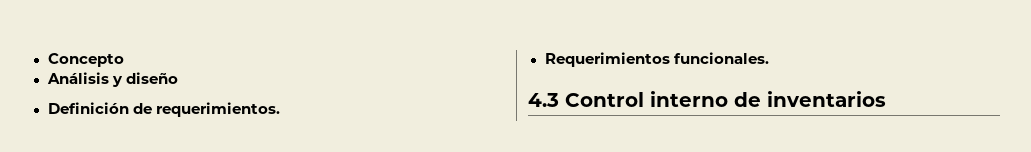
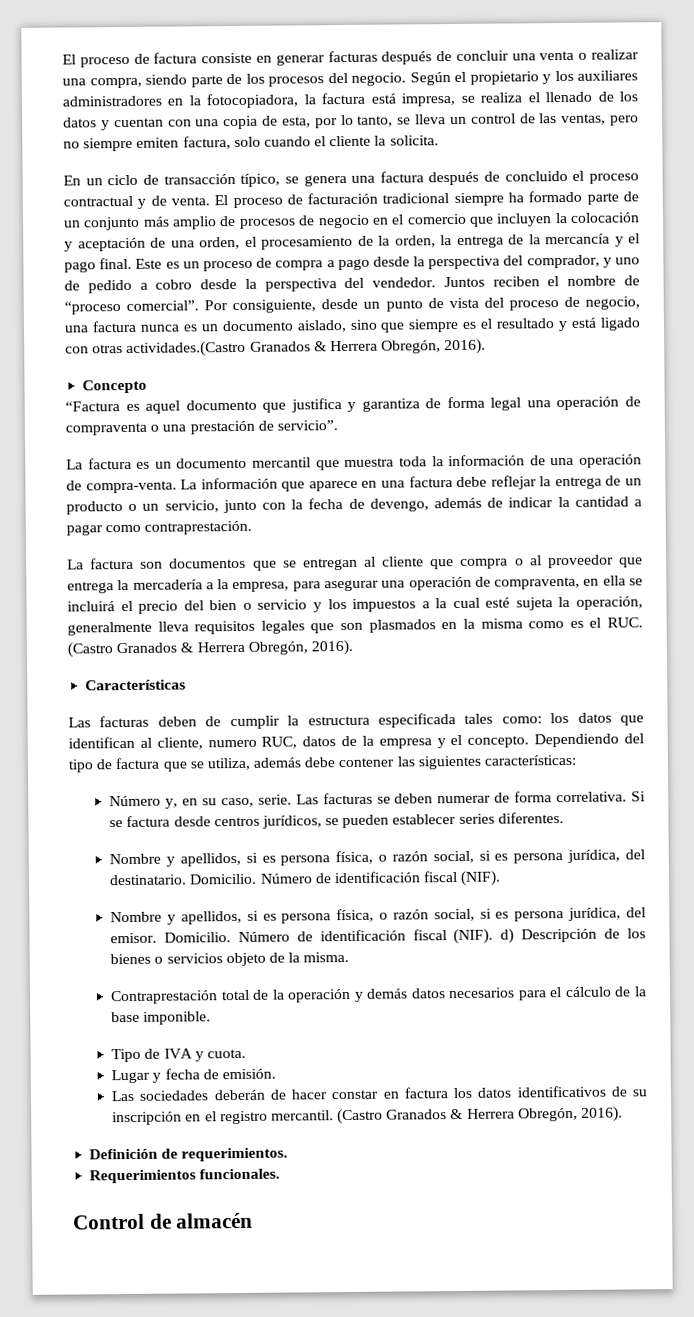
+ El proceso de factura consiste en generar facturas después de concluir una venta o realizar una compra, siendo parte de los procesos del negocio. Según el propietario y los auxiliares administradores en la fotocopiadora, la factura está impresa, se realiza el llenado de los datos y cuentan con una copia de esta, por lo tanto, se lleva un control de las ventas, pero no siempre emiten factura, solo cuando el cliente la solicita.
+ En un ciclo de transacción típico, se genera una factura después de concluido el proceso contractual y de venta. El proceso de facturación tradicional siempre ha formado parte de un conjunto más amplio de procesos de negocio en el comercio que incluyen la colocación y aceptación de una orden, el procesamiento de la orden, la entrega de la mercancía y el pago final. Este es un proceso de compra a pago desde la perspectiva del comprador, y uno de pedido a cobro desde la perspectiva del vendedor. Juntos reciben el nombre de “proceso comercial”. Por consiguiente, desde un punto de vista del proceso de negocio, una factura nunca es un documento aislado, sino que siempre es el resultado y está ligado con otras actividades.(Castro Granados & Herrera Obregón, 2016).
  Concepto
- Análisis y diseño
+ “Factura es aquel documento que justifica y garantiza de forma legal una operación de compraventa o una prestación de servicio”.
+ La factura es un documento mercantil que muestra toda la información de una operación de compra-venta. La información que aparece en una factura debe reflejar la entrega de un producto o un servicio, junto con la fecha de devengo, además de indicar la cantidad a pagar como contraprestación.
+ La factura son documentos que se entregan al cliente que compra o al proveedor que entrega la mercadería a la empresa, para asegurar una operación de compraventa, en ella se incluirá el precio del bien o servicio y los impuestos a la cual esté sujeta la operación, generalmente lleva requisitos legales que son plasmados en la misma como es el RUC. (Castro Granados & Herrera Obregón, 2016).
+ Características
+ Las facturas deben de cumplir la estructura especificada tales como: los datos que identifican al cliente, numero RUC, datos de la empresa y el concepto. Dependiendo del tipo de factura que se utiliza, además debe contener las siguientes características:
+ Número y, en su caso, serie. Las facturas se deben numerar de forma correlativa. Si se factura desde centros jurídicos, se pueden establecer series diferentes.
+ Nombre y apellidos, si es persona física, o razón social, si es persona jurídica, del destinatario. Domicilio. Número de identificación fiscal (NIF).
+ Nombre y apellidos, si es persona física, o razón social, si es persona jurídica, del emisor. Domicilio. Número de identificación fiscal (NIF). d) Descripción de los bienes o servicios objeto de la misma.
+ Contraprestación total de la operación y demás datos necesarios para el cálculo de la base imponible.
+ Tipo de IVA y cuota.
+ Lugar y fecha de emisión.
+ Las sociedades deberán de hacer constar en factura los datos identificativos de su inscripción en el registro mercantil. (Castro Granados & Herrera Obregón, 2016).
- 4.3 Control interno de inventarios
+ Control de almacén

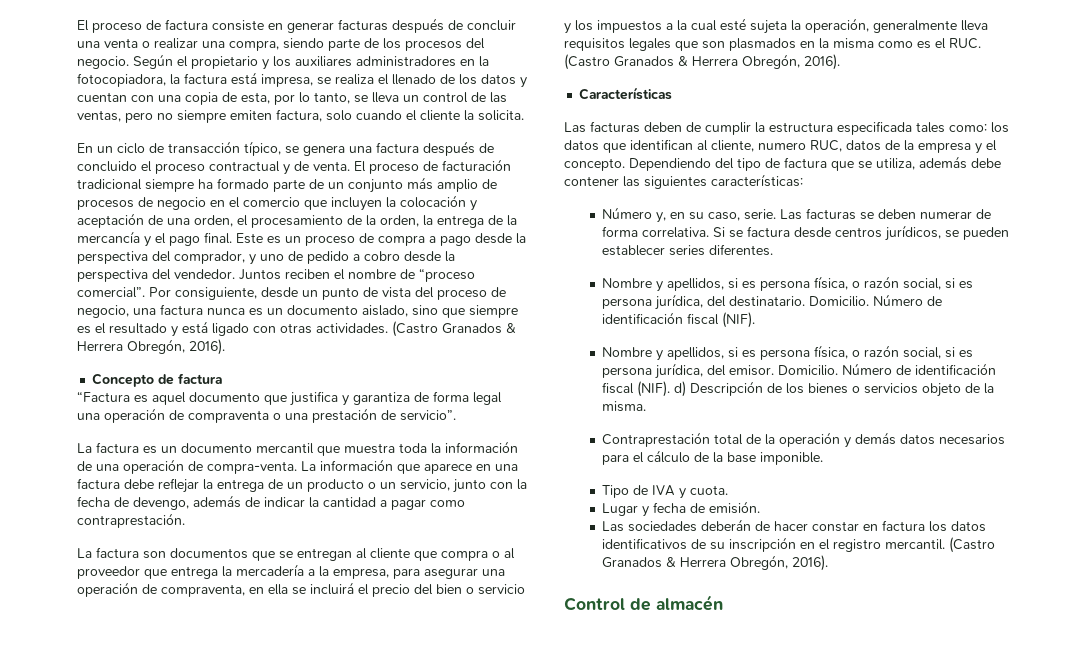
- Por consiguiente, desde un punto de vista del proceso de negocio, una factura nunca es un documento aislado, sino que siempre es el resultado y está ligado con otras actividades.(Castro Granados & Herrera Obregón, 2016).
+ Por consiguiente, desde un punto de vista del proceso de negocio, una factura nunca es un documento aislado, sino que siempre es el resultado y está ligado con otras actividades. (Castro Granados & Herrera Obregón, 2016).
- Concepto
+ Concepto de factura
- Definición de requerimientos.
- Requerimientos funcionales.

